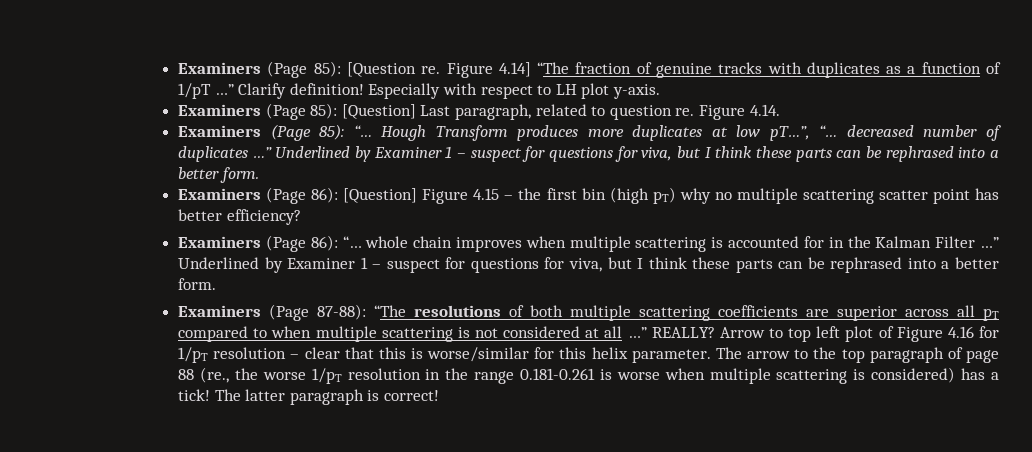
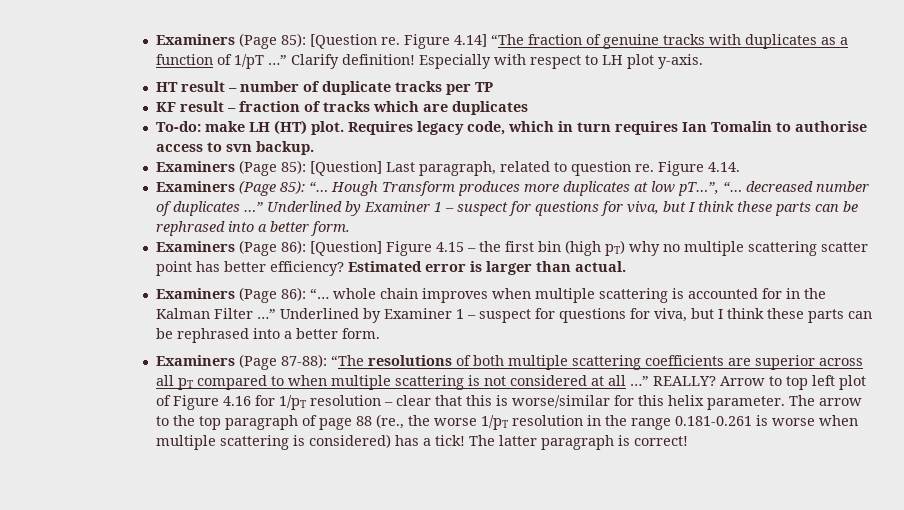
+ HT result – number of duplicate tracks per TP
+ KF result – fraction of tracks which are duplicates
+ To-do: make LH (HT) plot. Requires legacy code, which in turn requires Ian Tomalin to authorise access to svn backup.
+ Estimated error is larger than actual.

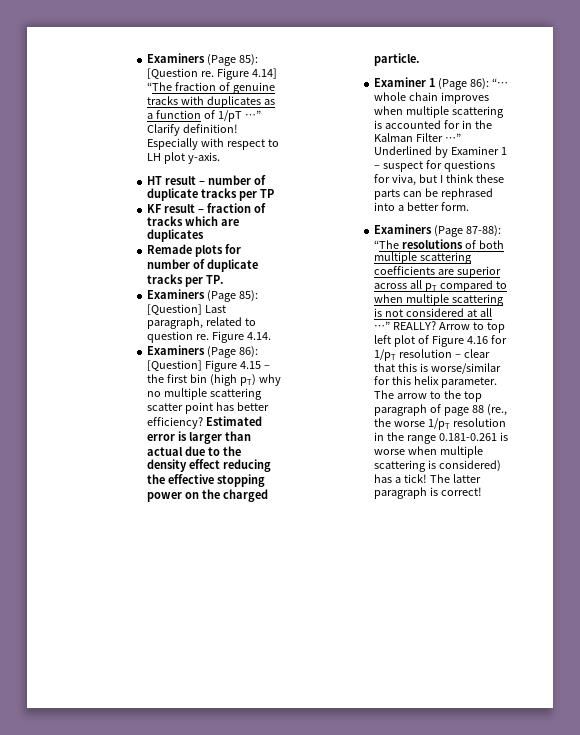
- To-do: make LH (HT) plot. Requires legacy code, which in turn requires Ian Tomalin to authorise access to svn backup.
+ Remade plots for number of duplicate tracks per TP.
- Examiners (Page 85): “… Hough Transform produces more duplicates at low pT…”, “… decreased number of duplicates …” Underlined by Examiner 1 – suspect for questions for viva, but I think these parts can be rephrased into a better form.
- Estimated error is larger than actual.
- Examiners (Page 86): “… whole chain improves when multiple scattering is accounted for in the Kalman Filter …”
+ Estimated error is larger than actual due to the density effect reducing the effective stopping power on the charged particle.
+ Examiner 1 (Page 86): “… whole chain improves when multiple scattering is accounted for in the Kalman Filter …”

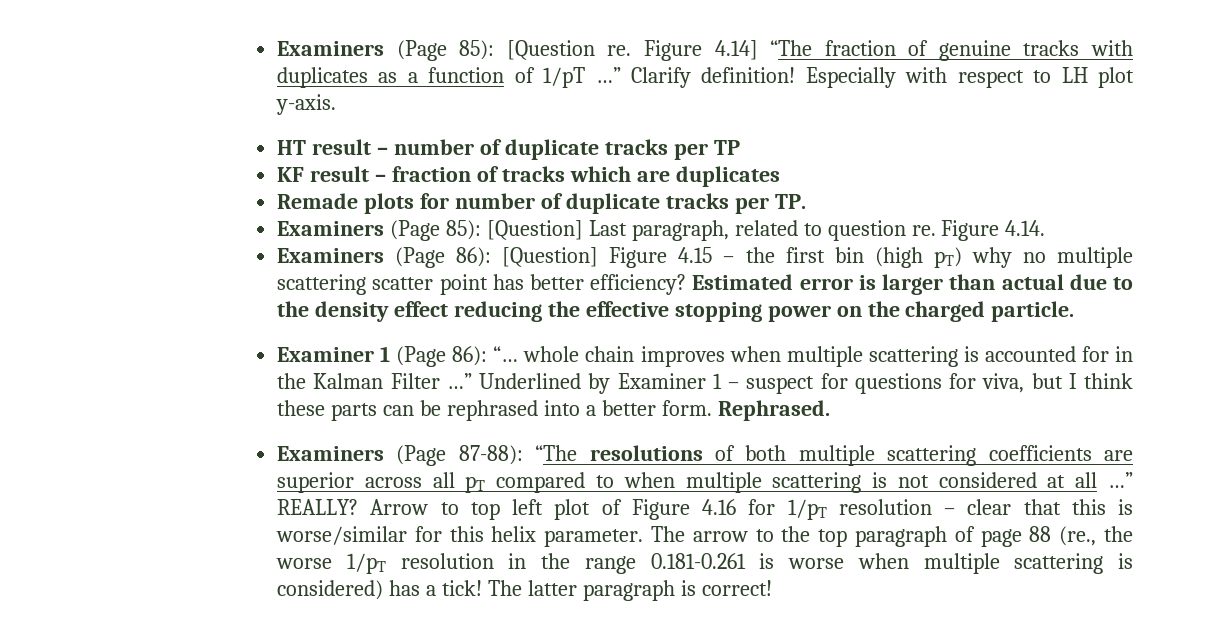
+ Rephrased.

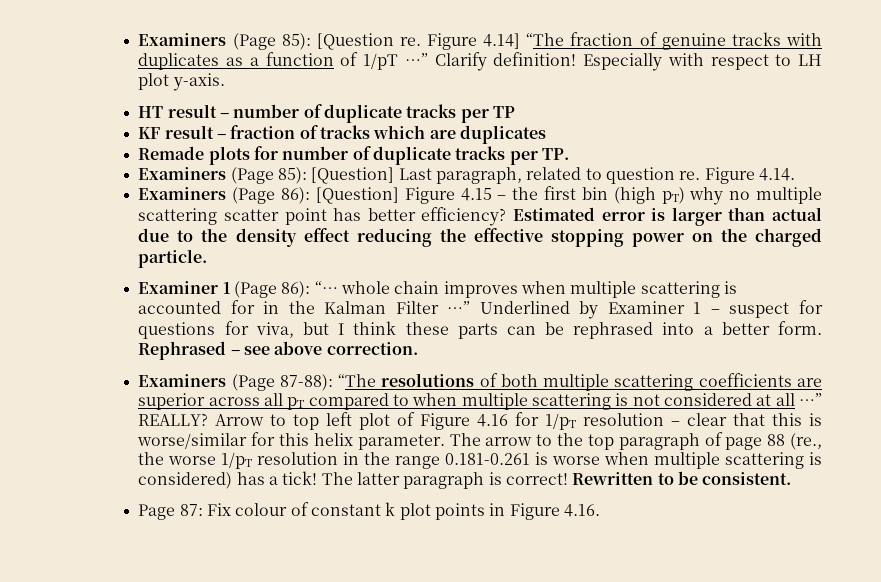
- Rephrased.
+ Rephrased – see above correction.
+ Rewritten to be consistent.
+ Page 87: Fix colour of constant k plot points in Figure 4.16.

